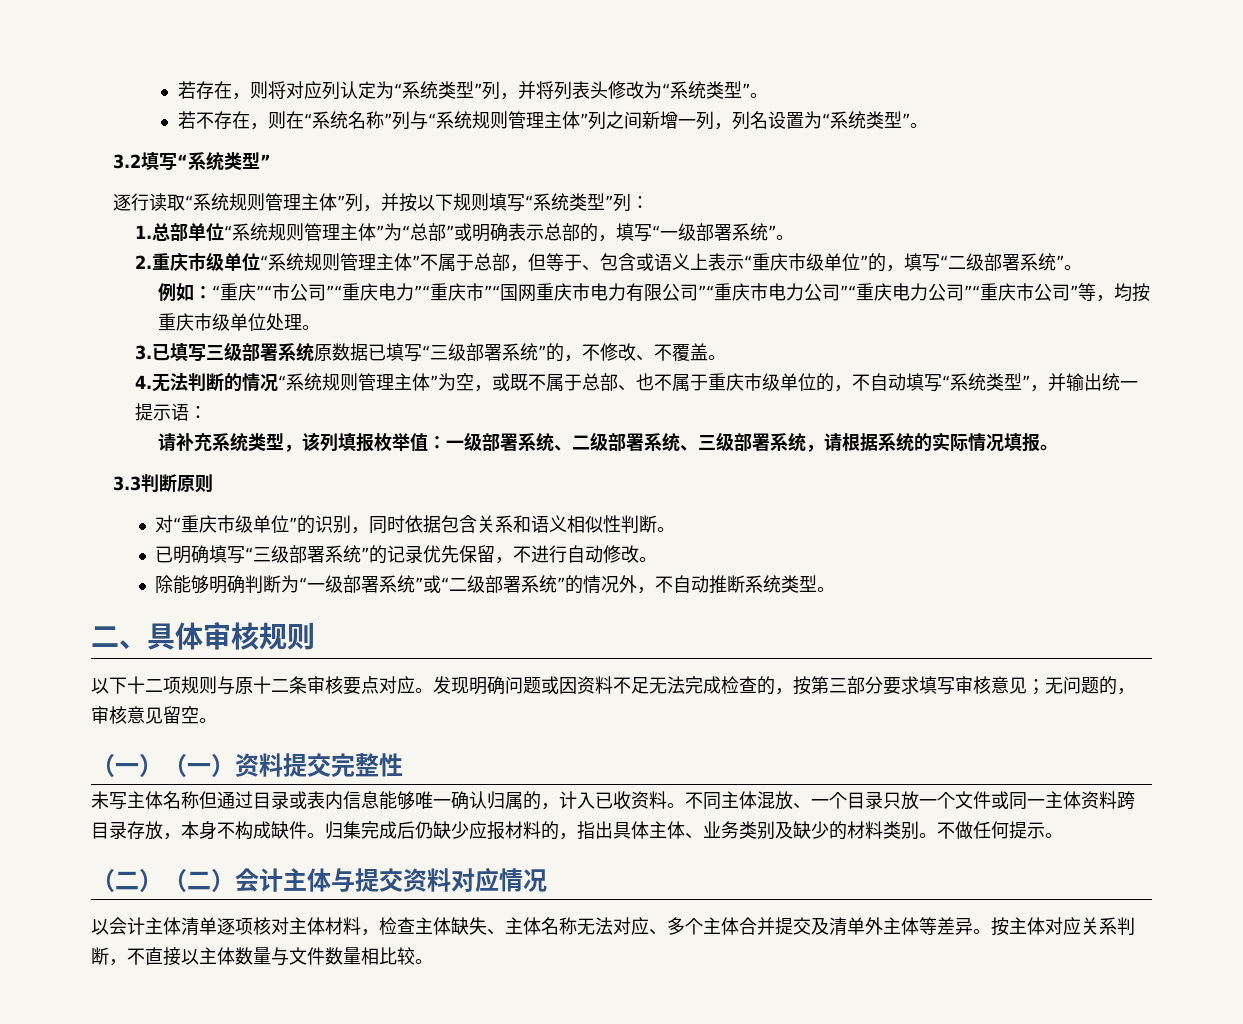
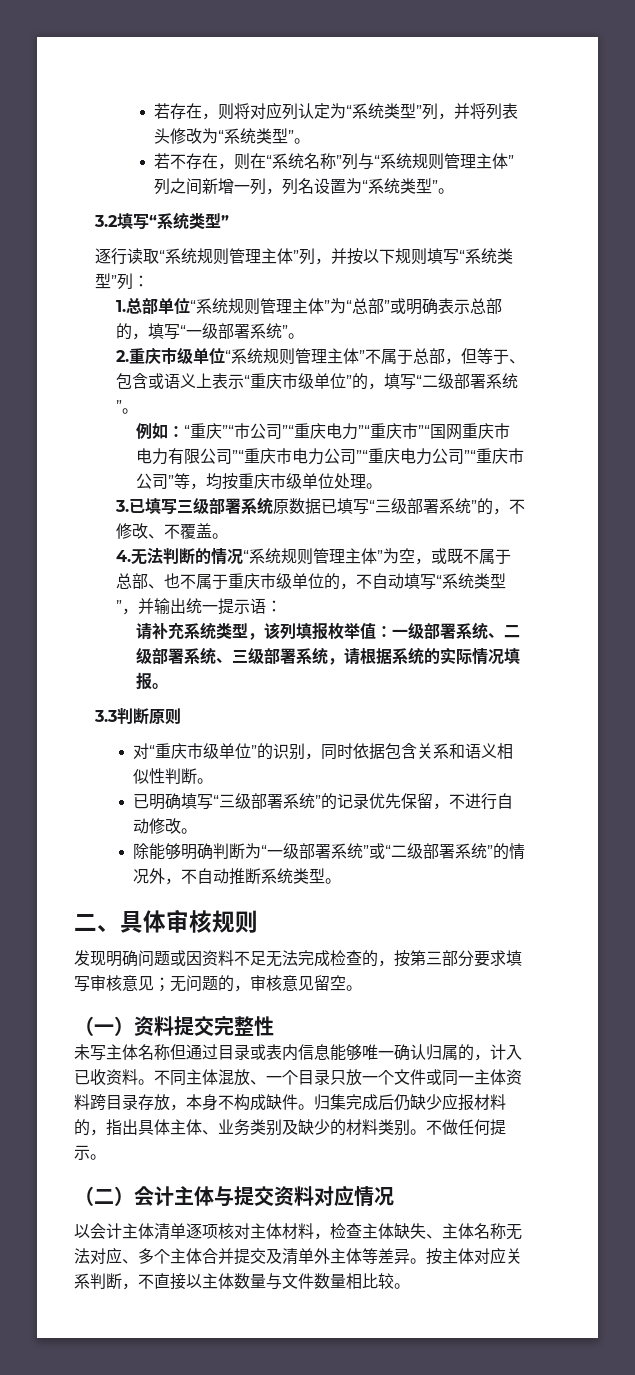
- 以下十二项规则与原十二条审核要点对应。
- （一）（一）资料提交完整性
+ （一）资料提交完整性
- （二）（二）会计主体与提交资料对应情况
+ （二）会计主体与提交资料对应情况

